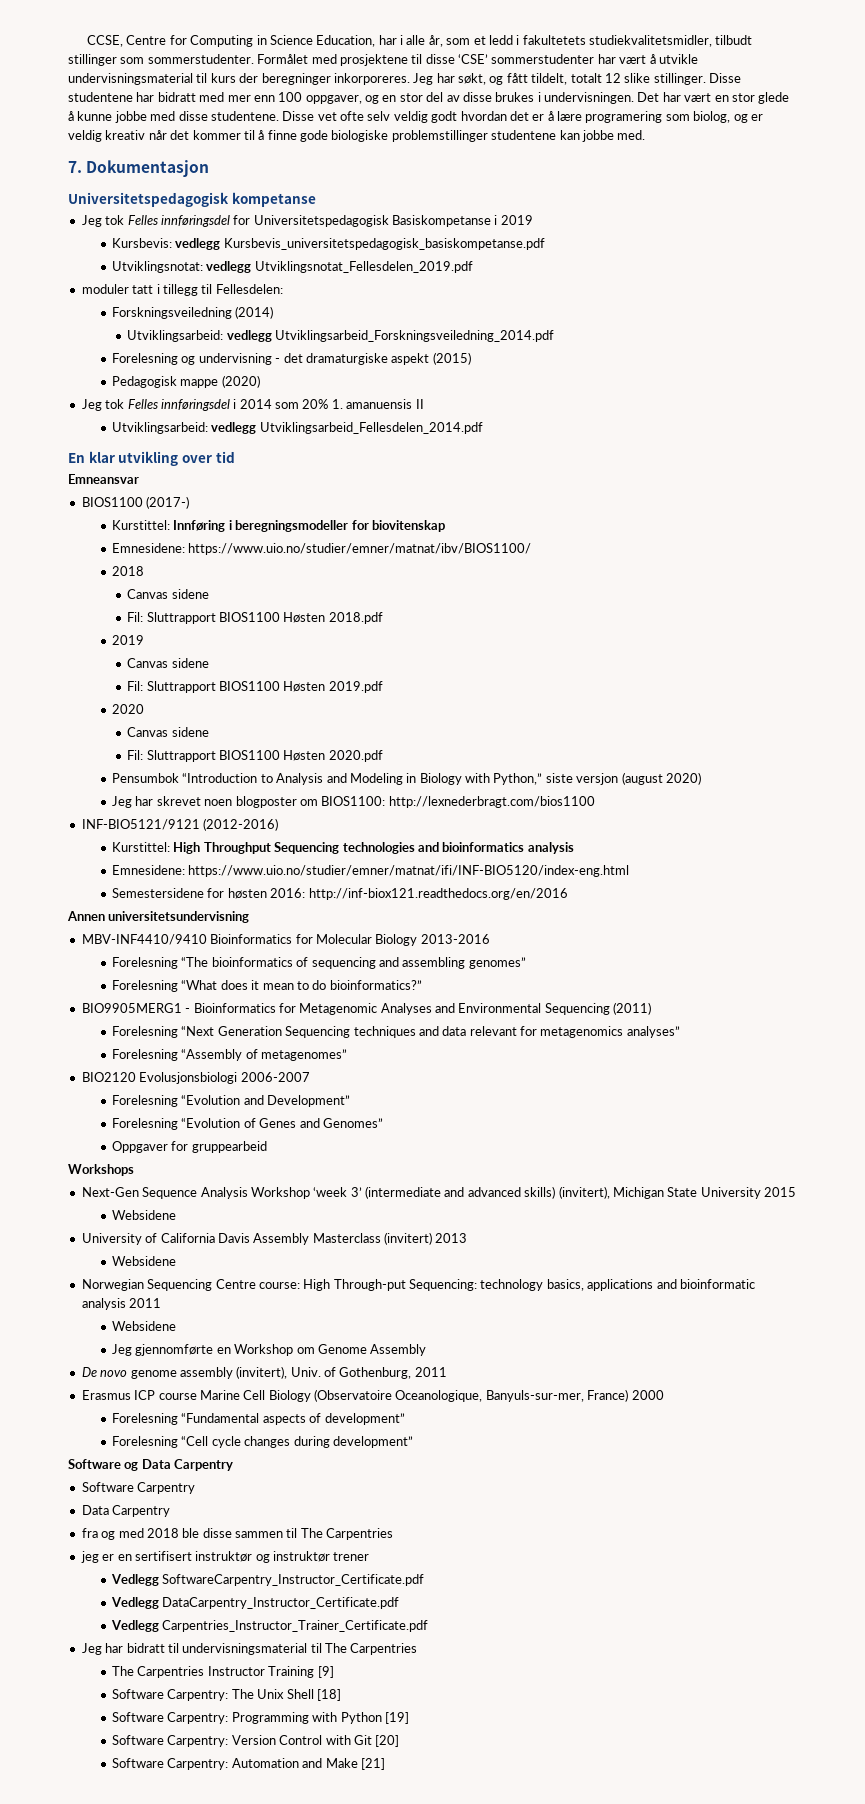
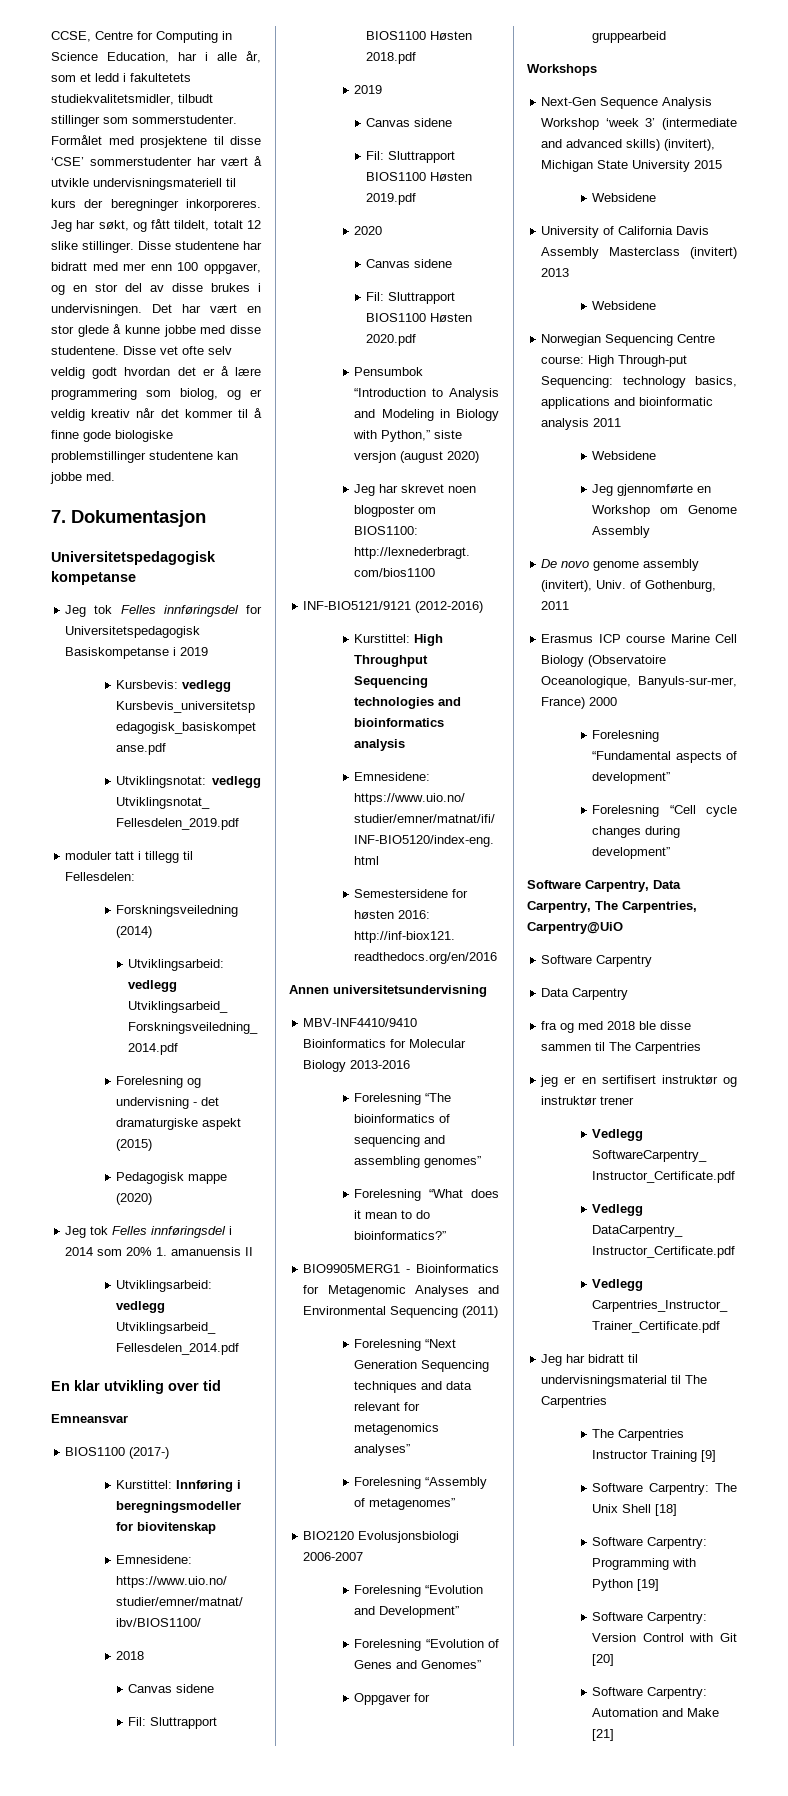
- Formålet med prosjektene til disse ‘CSE’ sommerstudenter har vært å utvikle undervisningsmaterial til kurs der beregninger inkorporeres.
+ Formålet med prosjektene til disse ‘CSE’ sommerstudenter har vært å utvikle undervisningsmateriell til kurs der beregninger inkorporeres.
- Disse vet ofte selv veldig godt hvordan det er å lære programering som biolog, og er veldig kreativ når det kommer til å finne gode biologiske problemstillinger studentene kan jobbe med.
+ Disse vet ofte selv veldig godt hvordan det er å lære programmering som biolog, og er veldig kreativ når det kommer til å finne gode biologiske problemstillinger studentene kan jobbe med.
- Software og Data Carpentry
+ Software Carpentry, Data Carpentry, The Carpentries, Carpentry@UiO

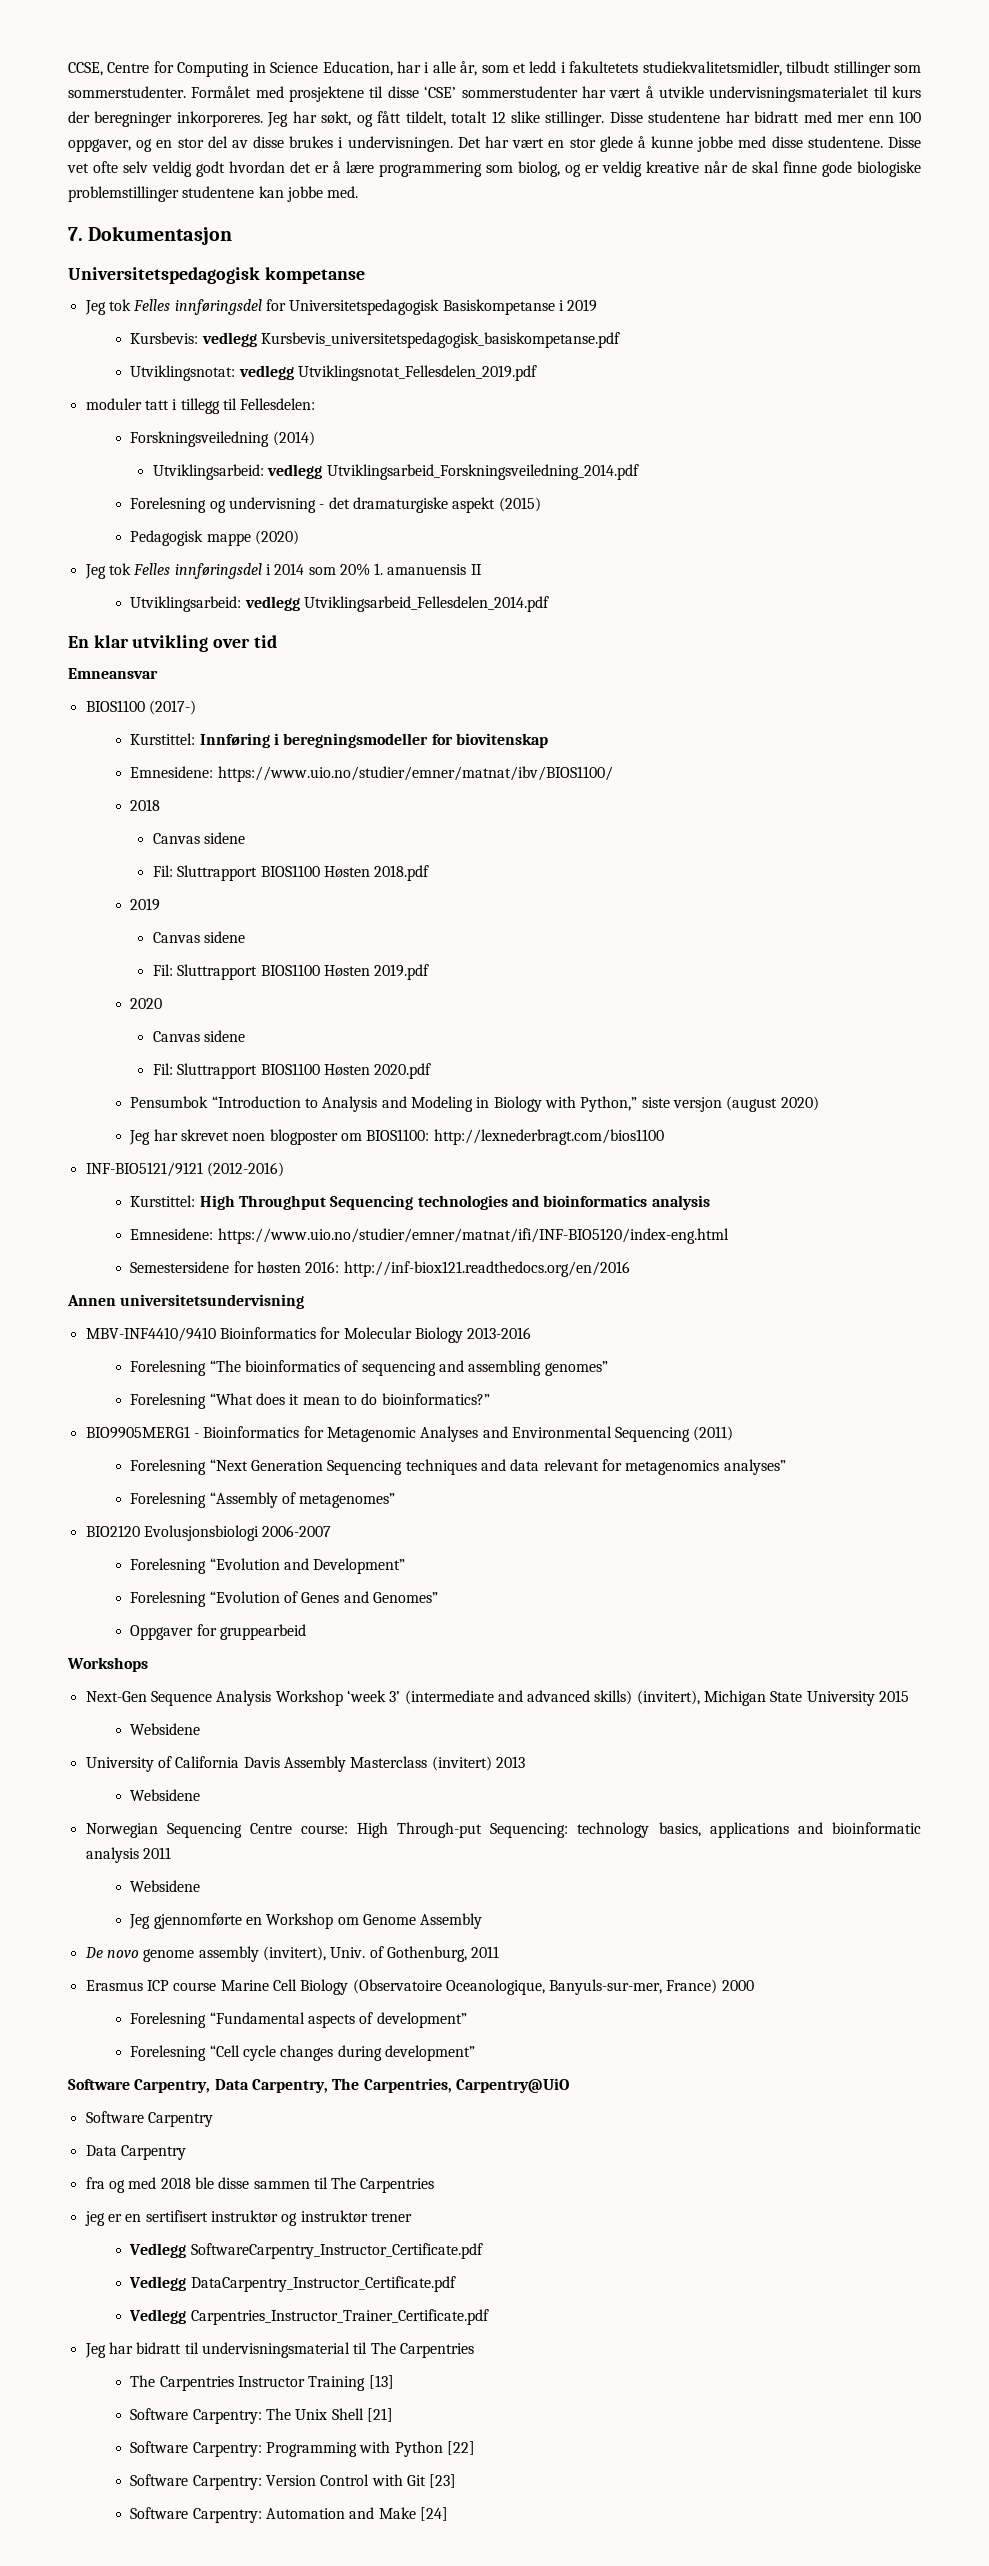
- Formålet med prosjektene til disse ‘CSE’ sommerstudenter har vært å utvikle undervisningsmateriell til kurs der beregninger inkorporeres.
+ Formålet med prosjektene til disse ‘CSE’ sommerstudenter har vært å utvikle undervisningsmaterialet til kurs der beregninger inkorporeres.
- Disse vet ofte selv veldig godt hvordan det er å lære programmering som biolog, og er veldig kreativ når det kommer til å finne gode biologiske problemstillinger studentene kan jobbe med.
+ Disse vet ofte selv veldig godt hvordan det er å lære programmering som biolog, og er veldig kreative når de skal finne gode biologiske problemstillinger studentene kan jobbe med.
- The Carpentries Instructor Training [9]
+ The Carpentries Instructor Training [13]
- Software Carpentry: The Unix Shell [18]
+ Software Carpentry: The Unix Shell [21]
- Software Carpentry: Programming with Python [19]
+ Software Carpentry: Programming with Python [22]
- Software Carpentry: Version Control with Git [20]
+ Software Carpentry: Version Control with Git [23]
- Software Carpentry: Automation and Make [21]
+ Software Carpentry: Automation and Make [24]

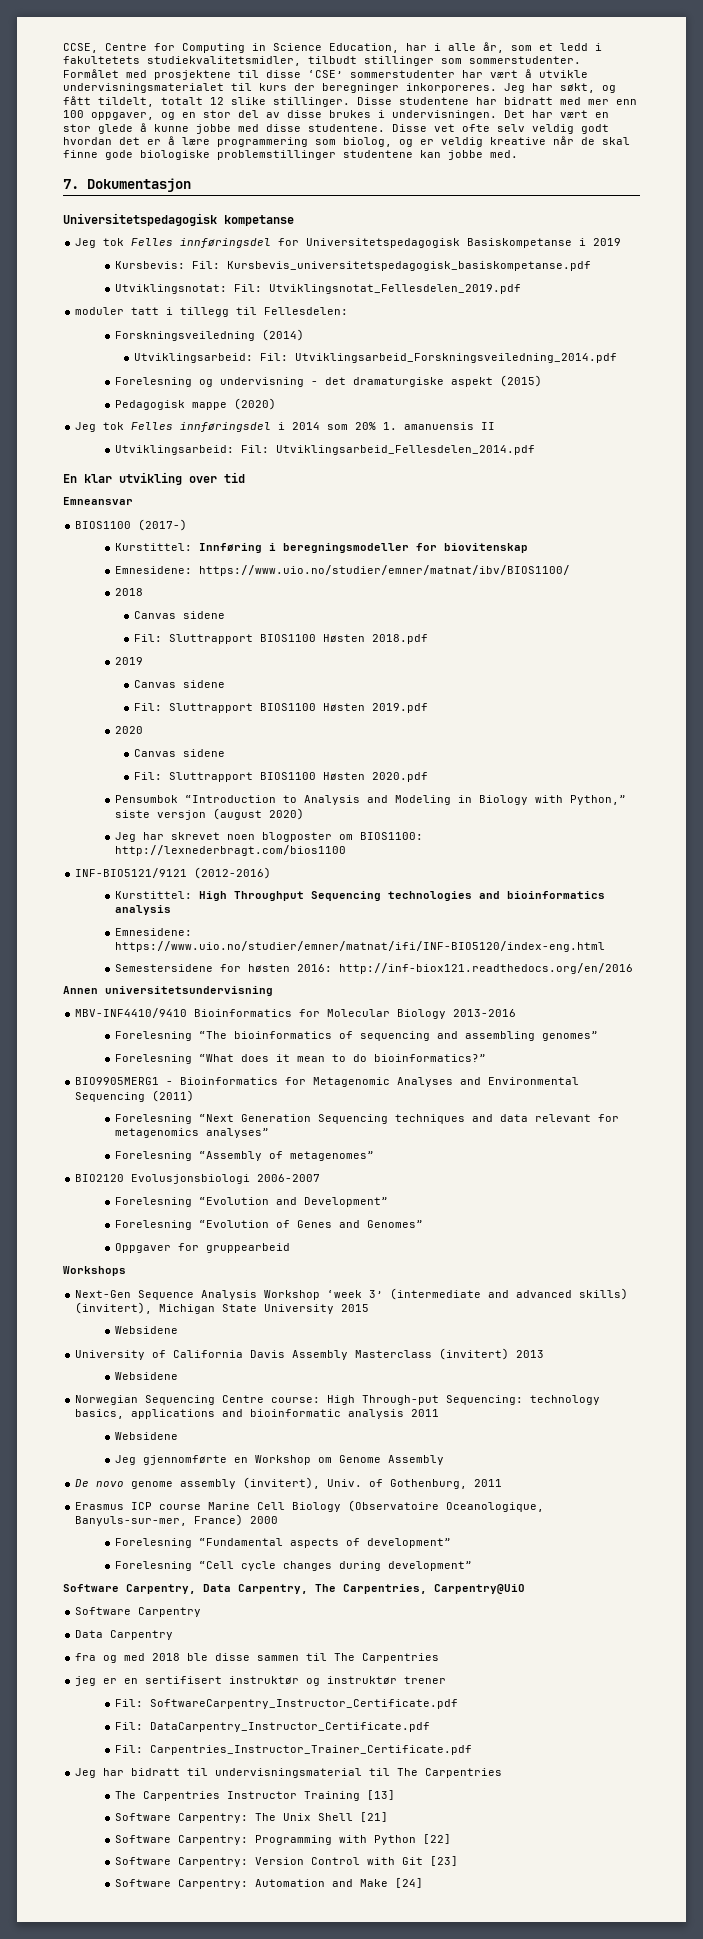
- Kursbevis: vedlegg Kursbevis_universitetspedagogisk_basiskompetanse.pdf
+ Kursbevis: Fil: Kursbevis_universitetspedagogisk_basiskompetanse.pdf
- Utviklingsnotat: vedlegg Utviklingsnotat_Fellesdelen_2019.pdf
+ Utviklingsnotat: Fil: Utviklingsnotat_Fellesdelen_2019.pdf
- Utviklingsarbeid: vedlegg Utviklingsarbeid_Forskningsveiledning_2014.pdf
+ Utviklingsarbeid: Fil: Utviklingsarbeid_Forskningsveiledning_2014.pdf
- Utviklingsarbeid: vedlegg Utviklingsarbeid_Fellesdelen_2014.pdf
+ Utviklingsarbeid: Fil: Utviklingsarbeid_Fellesdelen_2014.pdf
- Vedlegg SoftwareCarpentry_Instructor_Certificate.pdf
+ Fil: SoftwareCarpentry_Instructor_Certificate.pdf
- Vedlegg DataCarpentry_Instructor_Certificate.pdf
+ Fil: DataCarpentry_Instructor_Certificate.pdf
- Vedlegg Carpentries_Instructor_Trainer_Certificate.pdf
+ Fil: Carpentries_Instructor_Trainer_Certificate.pdf

